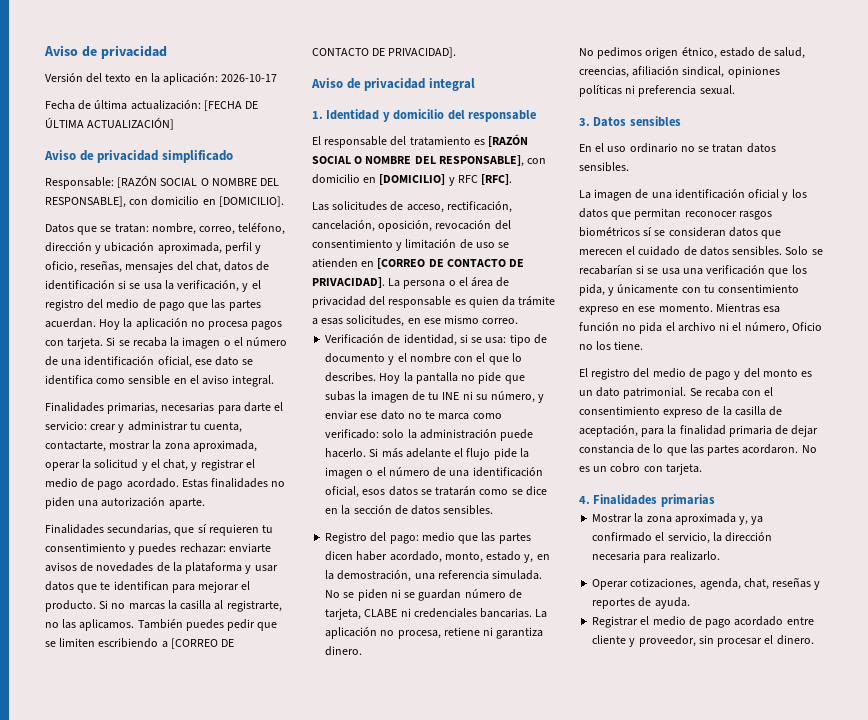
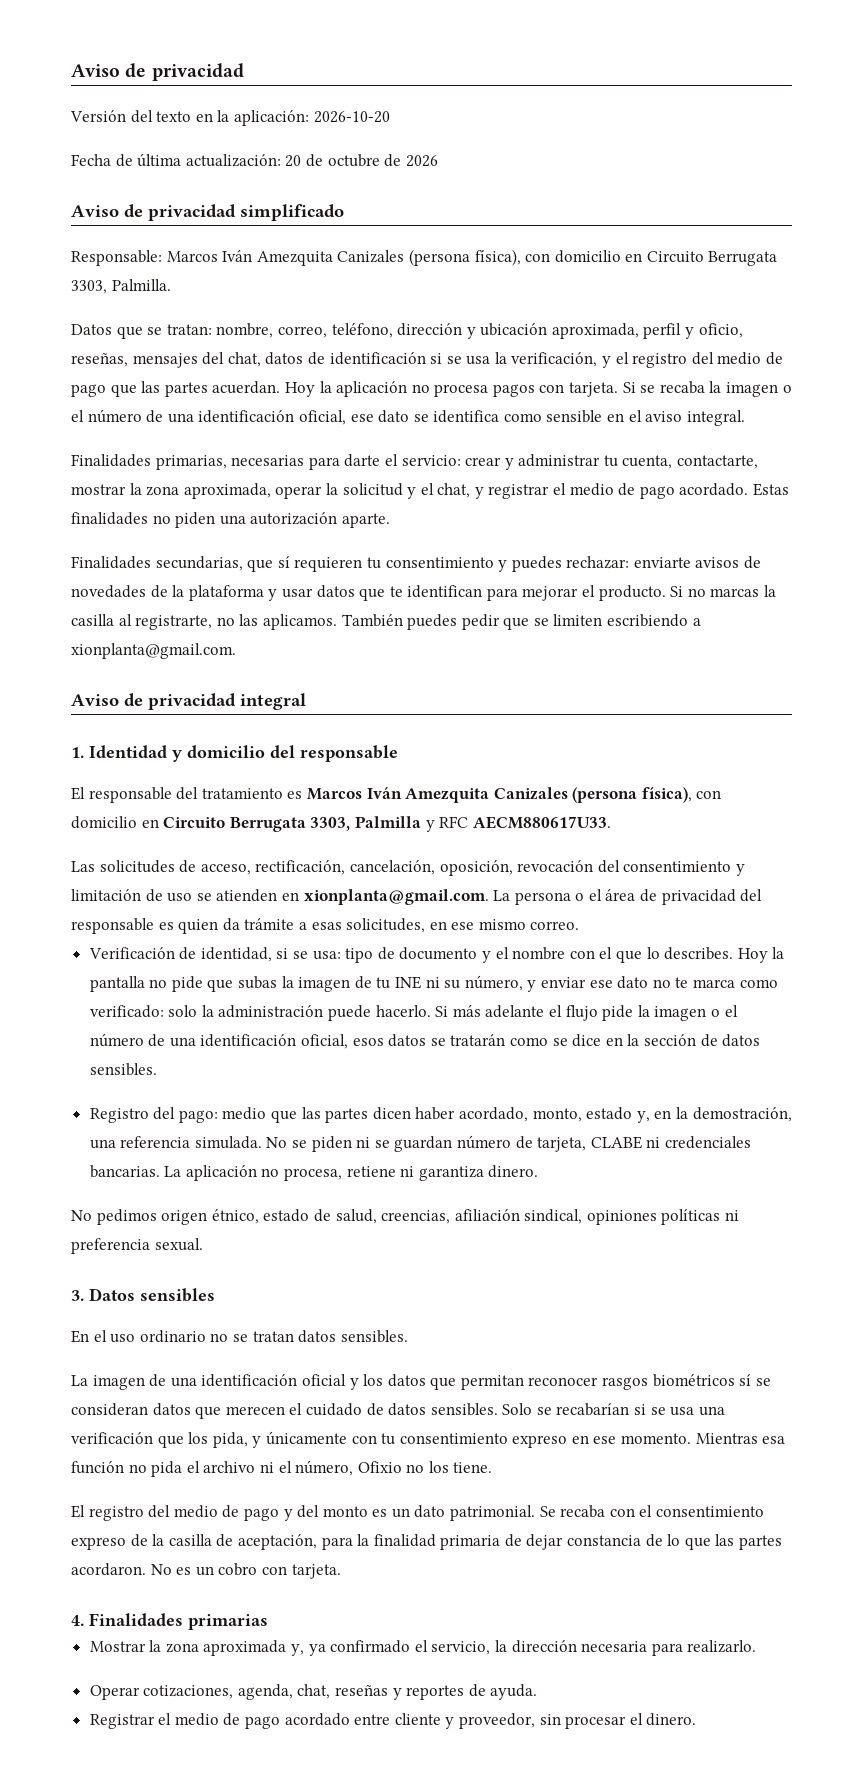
- Versión del texto en la aplicación: 2026-10-17
+ Versión del texto en la aplicación: 2026-10-20
- Fecha de última actualización: [FECHA DE ÚLTIMA ACTUALIZACIÓN]
+ Fecha de última actualización: 20 de octubre de 2026
- Responsable: [RAZÓN SOCIAL O NOMBRE DEL RESPONSABLE], con domicilio en [DOMICILIO].
+ Responsable: Marcos Iván Amezquita Canizales (persona física), con domicilio en Circuito Berrugata 3303, Palmilla.
- También puedes pedir que se limiten escribiendo a [CORREO DE CONTACTO DE PRIVACIDAD].
+ También puedes pedir que se limiten escribiendo a xionplanta@gmail.com.
- El responsable del tratamiento es [RAZÓN SOCIAL O NOMBRE DEL RESPONSABLE], con domicilio en [DOMICILIO] y RFC [RFC].
+ El responsable del tratamiento es Marcos Iván Amezquita Canizales (persona física), con domicilio en Circuito Berrugata 3303, Palmilla y RFC AECM880617U33.
- Las solicitudes de acceso, rectificación, cancelación, oposición, revocación del consentimiento y limitación de uso se atienden en [CORREO DE CONTACTO DE PRIVACIDAD]. La persona o el área de privacidad del responsable es quien da trámite a esas solicitudes, en ese mismo correo.
+ Las solicitudes de acceso, rectificación, cancelación, oposición, revocación del consentimiento y limitación de uso se atienden en xionplanta@gmail.com. La persona o el área de privacidad del responsable es quien da trámite a esas solicitudes, en ese mismo correo.
- Mientras esa función no pida el archivo ni el número, Oficio no los tiene.
+ Mientras esa función no pida el archivo ni el número, Ofixio no los tiene.

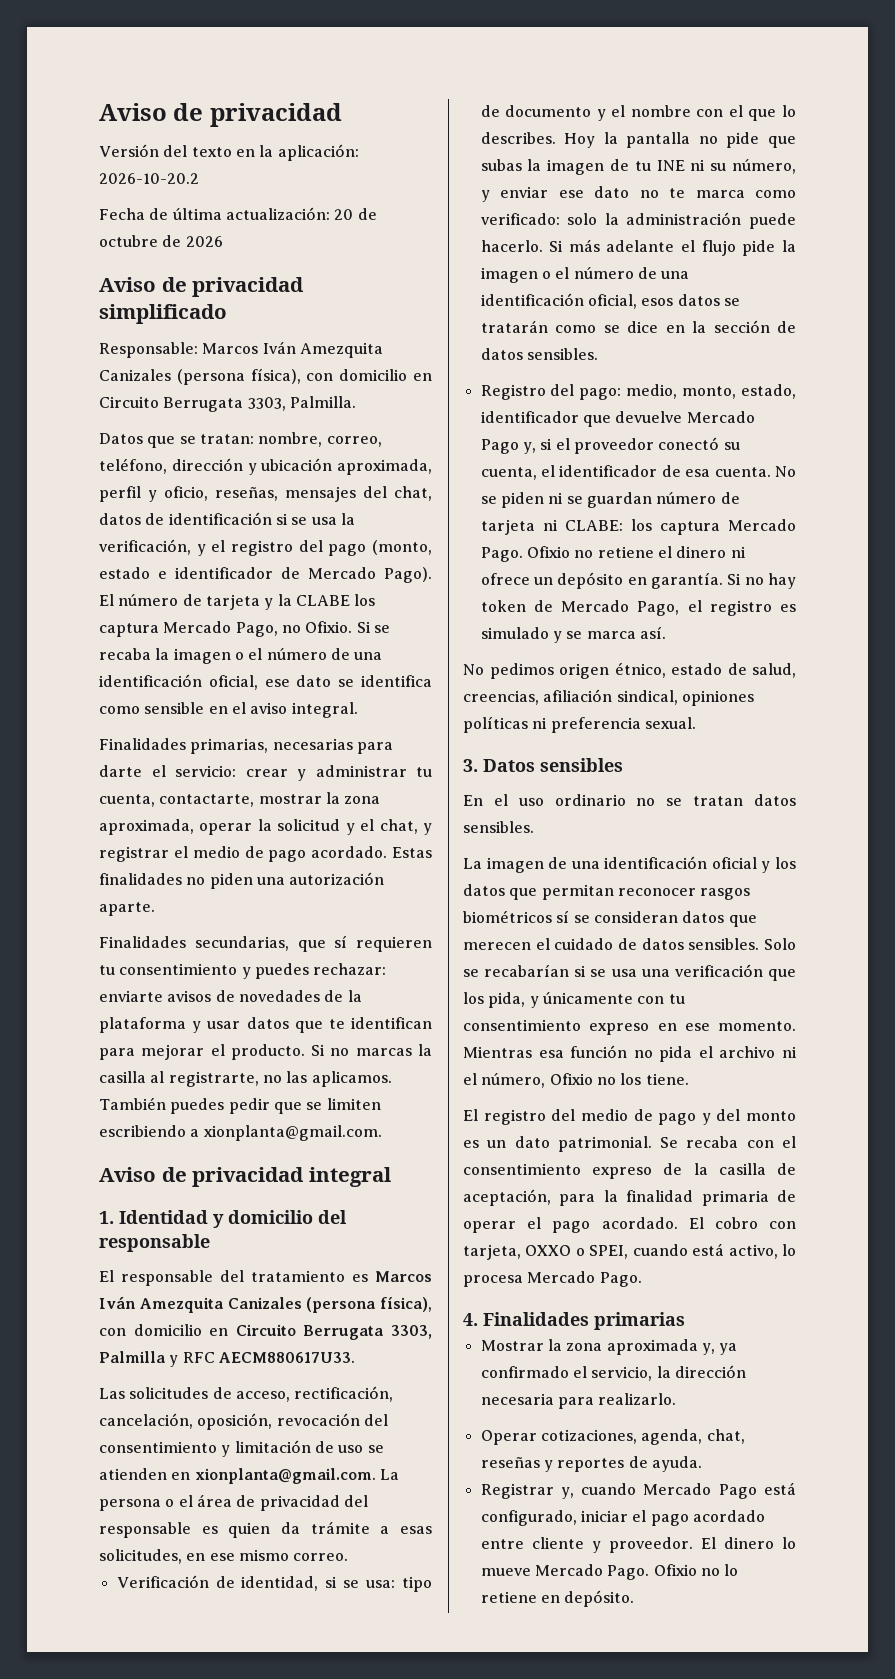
- Versión del texto en la aplicación: 2026-10-20
+ Versión del texto en la aplicación: 2026-10-20.2
- Datos que se tratan: nombre, correo, teléfono, dirección y ubicación aproximada, perfil y oficio, reseñas, mensajes del chat, datos de identificación si se usa la verificación, y el registro del medio de pago que las partes acuerdan. Hoy la aplicación no procesa pagos con tarjeta.
+ Datos que se tratan: nombre, correo, teléfono, dirección y ubicación aproximada, perfil y oficio, reseñas, mensajes del chat, datos de identificación si se usa la verificación, y el registro del pago (monto, estado e identificador de Mercado Pago). El número de tarjeta y la CLABE los captura Mercado Pago, no Ofixio.
- Registro del pago: medio que las partes dicen haber acordado, monto, estado y, en la demostración, una referencia simulada.
+ Registro del pago: medio, monto, estado, identificador que devuelve Mercado Pago y, si el proveedor conectó su cuenta, el identificador de esa cuenta.
- No se piden ni se guardan número de tarjeta, CLABE ni credenciales bancarias. La aplicación no procesa, retiene ni garantiza dinero.
+ No se piden ni se guardan número de tarjeta ni CLABE: los captura Mercado Pago. Ofixio no retiene el dinero ni ofrece un depósito en garantía. Si no hay token de Mercado Pago, el registro es simulado y se marca así.
- Se recaba con el consentimiento expreso de la casilla de aceptación, para la finalidad primaria de dejar constancia de lo que las partes acordaron. No es un cobro con tarjeta.
+ Se recaba con el consentimiento expreso de la casilla de aceptación, para la finalidad primaria de operar el pago acordado. El cobro con tarjeta, OXXO o SPEI, cuando está activo, lo procesa Mercado Pago.
- Registrar el medio de pago acordado entre cliente y proveedor, sin procesar el dinero.
+ Registrar y, cuando Mercado Pago está configurado, iniciar el pago acordado entre cliente y proveedor. El dinero lo mueve Mercado Pago. Ofixio no lo retiene en depósito.

